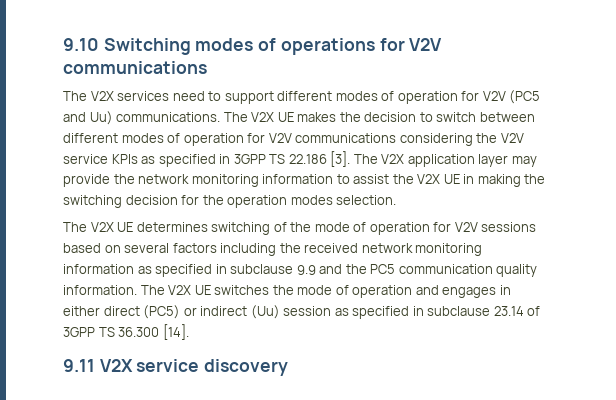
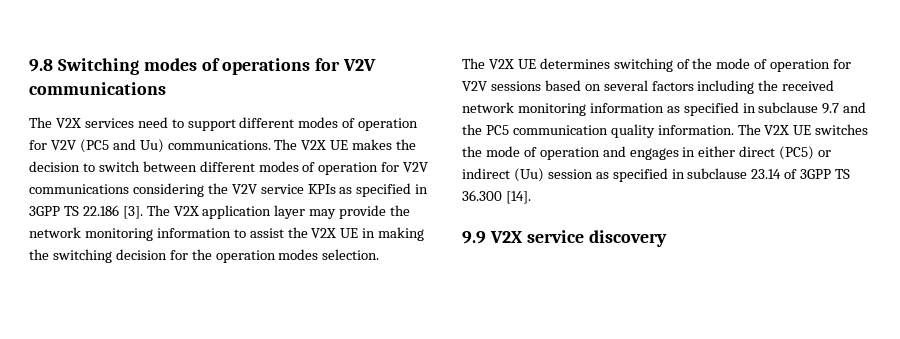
- 9.10 Switching modes of operations for V2V communications
+ 9.8 Switching modes of operations for V2V communications
- The V2X UE determines switching of the mode of operation for V2V sessions based on several factors including the received network monitoring information as specified in subclause 9.9 and the PC5 communication quality information.
+ The V2X UE determines switching of the mode of operation for V2V sessions based on several factors including the received network monitoring information as specified in subclause 9.7 and the PC5 communication quality information.
- 9.11 V2X service discovery
+ 9.9 V2X service discovery

